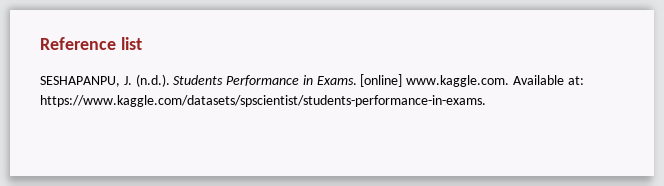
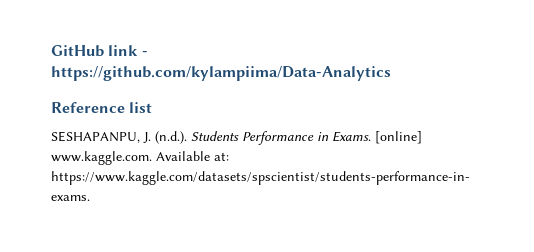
+ GitHub link - https://github.com/kylampiima/Data-Analytics

